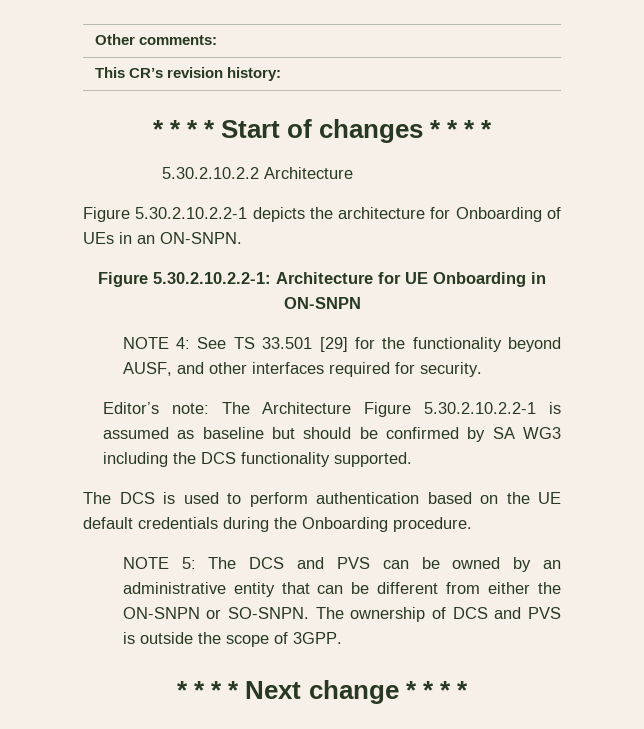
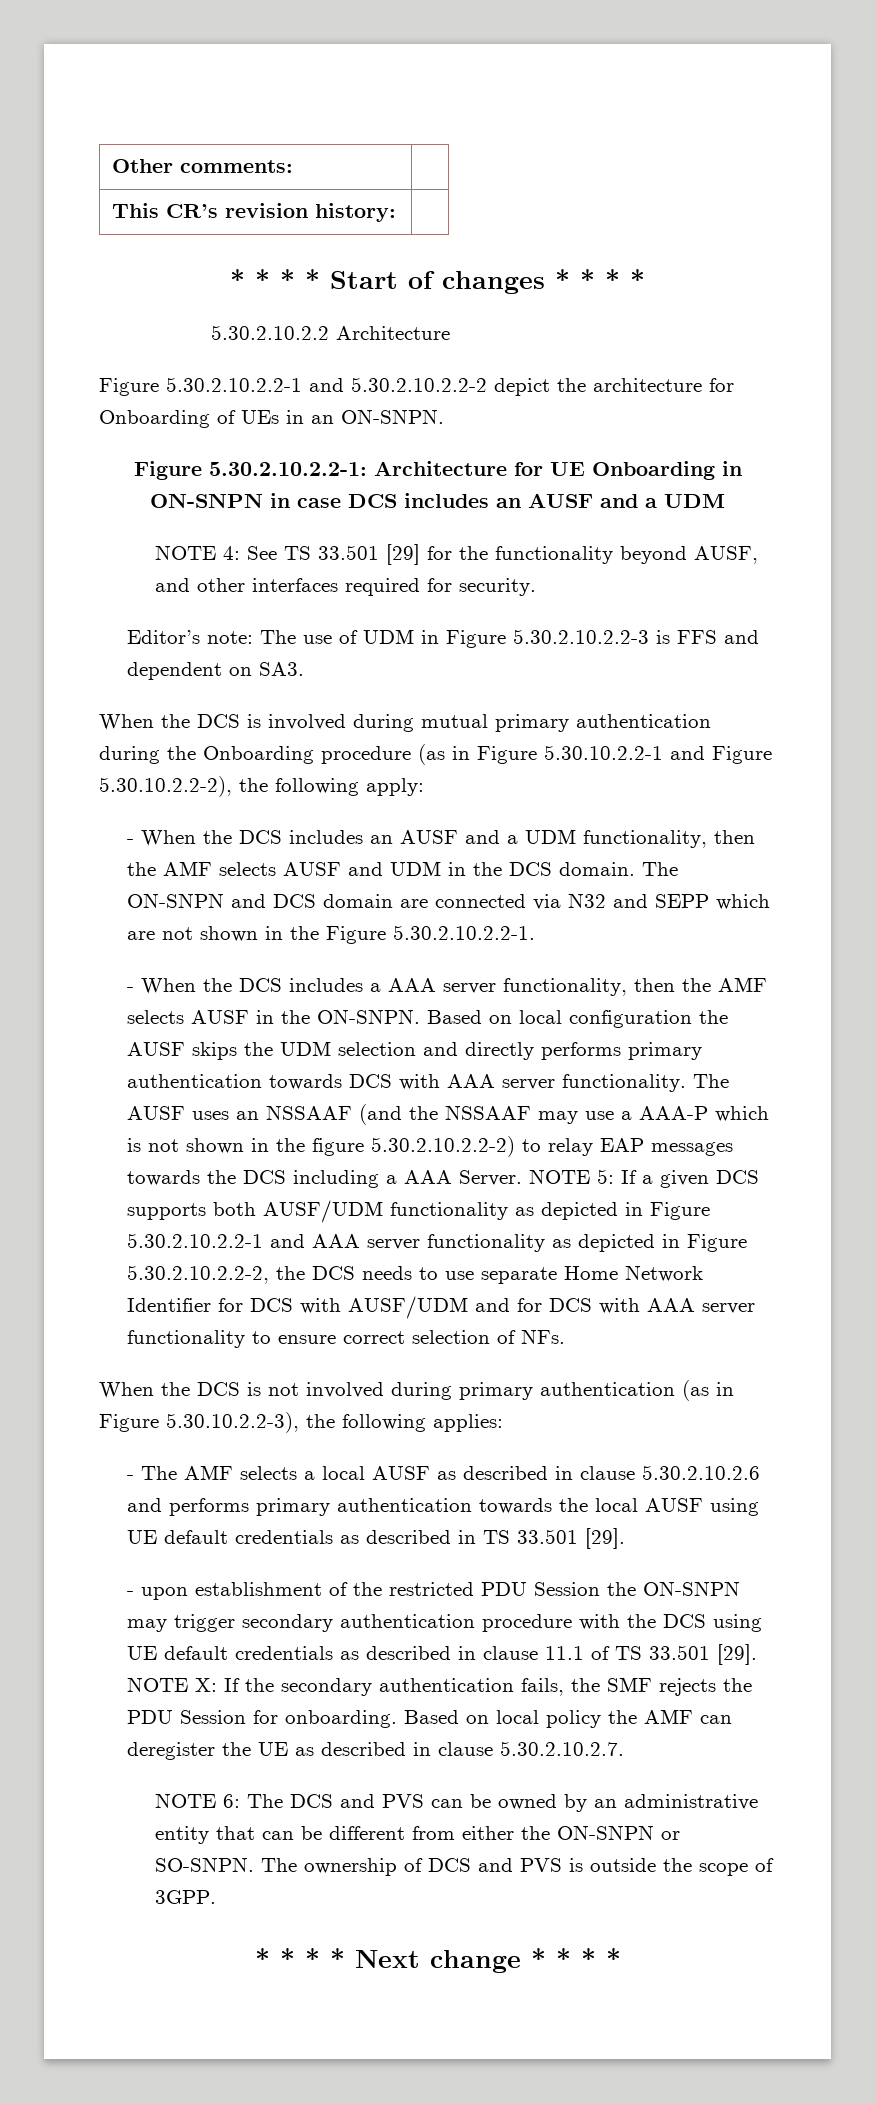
- Figure 5.30.2.10.2.2-1 depicts the architecture for Onboarding of UEs in an ON-SNPN.
+ Figure 5.30.2.10.2.2-1 and 5.30.2.10.2.2-2 depict the architecture for Onboarding of UEs in an ON-SNPN.
- Figure 5.30.2.10.2.2-1: Architecture for UE Onboarding in ON-SNPN
+ Figure 5.30.2.10.2.2-1: Architecture for UE Onboarding in ON-SNPN in case DCS includes an AUSF and a UDM
- Editor’s note: The Architecture Figure 5.30.2.10.2.2-1 is assumed as baseline but should be confirmed by SA WG3 including the DCS functionality supported.
- The DCS is used to perform authentication based on the UE default credentials during the Onboarding procedure.
- NOTE 5: The DCS and PVS can be owned by an administrative entity that can be different from either the ON-SNPN or SO-SNPN.
+ Editor’s note: The use of UDM in Figure 5.30.2.10.2.2-3 is FFS and dependent on SA3.
+ When the DCS is involved during mutual primary authentication during the Onboarding procedure (as in Figure 5.30.10.2.2-1 and Figure 5.30.10.2.2-2), the following apply:
+ - When the DCS includes an AUSF and a UDM functionality, then the AMF selects AUSF and UDM in the DCS domain. The ON-SNPN and DCS domain are connected via N32 and SEPP which are not shown in the Figure 5.30.2.10.2.2-1.
+ - When the DCS includes a AAA server functionality, then the AMF selects AUSF in the ON-SNPN. Based on local configuration the AUSF skips the UDM selection and directly performs primary authentication towards DCS with AAA server functionality. The AUSF uses an NSSAAF (and the NSSAAF may use a AAA-P which is not shown in the figure 5.30.2.10.2.2-2) to relay EAP messages towards the DCS including a AAA Server. NOTE 5: If a given DCS supports both AUSF/UDM functionality as depicted in Figure 5.30.2.10.2.2-1 and AAA server functionality as depicted in Figure 5.30.2.10.2.2-2, the DCS needs to use separate Home Network Identifier for DCS with AUSF/UDM and for DCS with AAA server functionality to ensure correct selection of NFs.
+ When the DCS is not involved during primary authentication (as in Figure 5.30.10.2.2-3), the following applies:
+ - The AMF selects a local AUSF as described in clause 5.30.2.10.2.6 and performs primary authentication towards the local AUSF using UE default credentials as described in TS 33.501 [29].
+ - upon establishment of the restricted PDU Session the ON-SNPN may trigger secondary authentication procedure with the DCS using UE default credentials as described in clause 11.1 of TS 33.501 [29]. NOTE X: If the secondary authentication fails, the SMF rejects the PDU Session for onboarding. Based on local policy the AMF can deregister the UE as described in clause 5.30.2.10.2.7.
+ NOTE 6: The DCS and PVS can be owned by an administrative entity that can be different from either the ON-SNPN or SO-SNPN.

